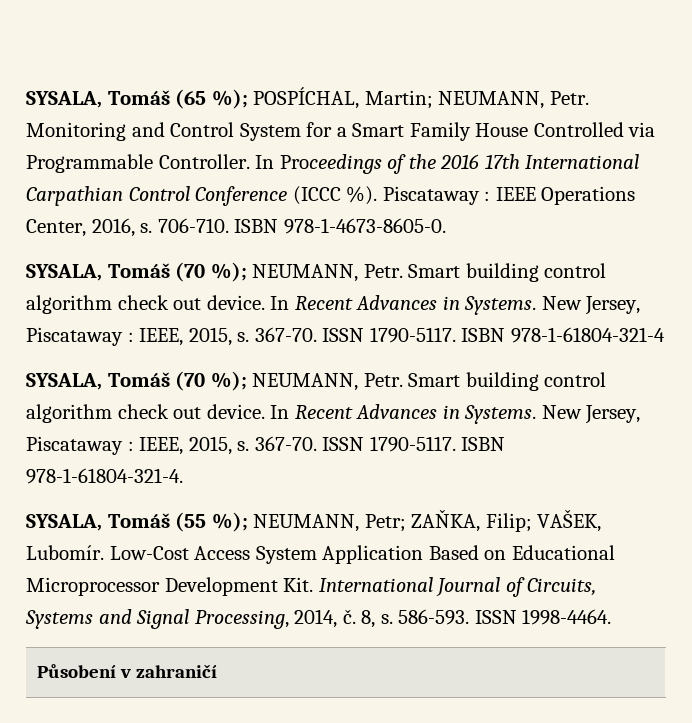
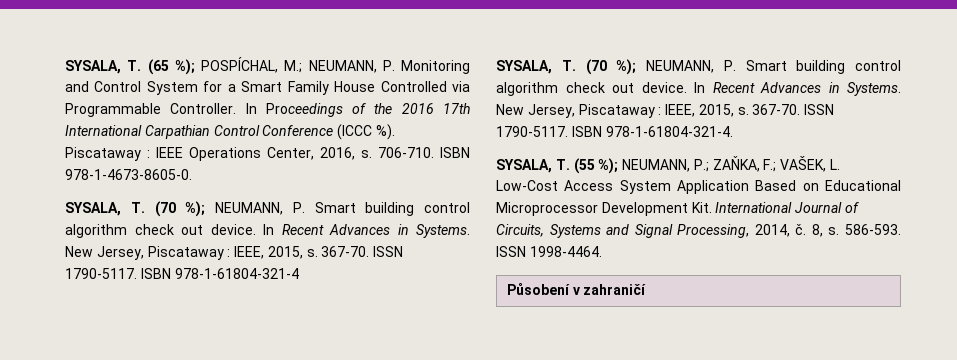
- SYSALA, Tomáš (65 %); POSPÍCHAL, Martin; NEUMANN, Petr. Monitoring and Control System for a Smart Family House Controlled via Programmable Controller.
+ SYSALA, T. (65 %); POSPÍCHAL, M.; NEUMANN, P. Monitoring and Control System for a Smart Family House Controlled via Programmable Controller.
  ISBN 978-1-4673-8605-0.
- SYSALA, Tomáš (70 %); NEUMANN, Petr. Smart building control algorithm check out device.
+ SYSALA, T. (70 %); NEUMANN, P. Smart building control algorithm check out device.
  ISBN 978-1-61804-321-4
- SYSALA, Tomáš (70 %); NEUMANN, Petr. Smart building control algorithm check out device.
+ SYSALA, T. (70 %); NEUMANN, P. Smart building control algorithm check out device.
- SYSALA, Tomáš (55 %); NEUMANN, Petr; ZAŇKA, Filip; VAŠEK, Lubomír. Low-Cost Access System Application Based on Educational Microprocessor Development Kit. International Journal of Circuits, Systems and Signal Processing, 2014, č.
+ SYSALA, T. (55 %); NEUMANN, P.; ZAŇKA, F.; VAŠEK, L. Low-Cost Access System Application Based on Educational Microprocessor Development Kit. International Journal of Circuits, Systems and Signal Processing, 2014, č.

